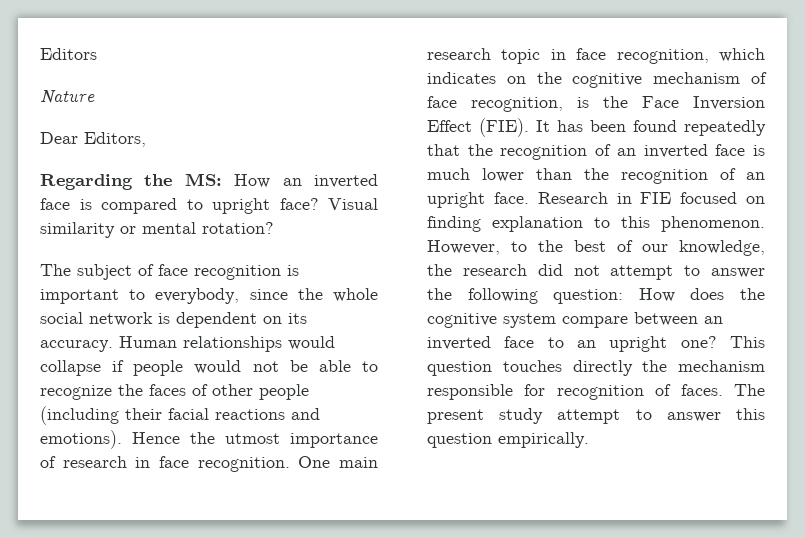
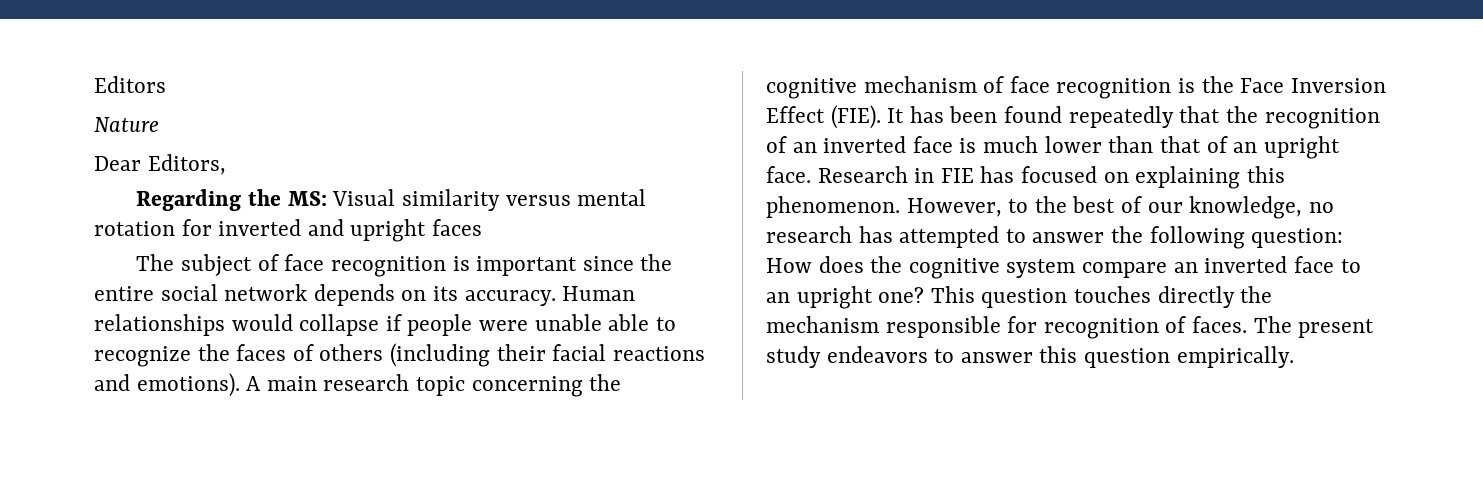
- Regarding the MS: How an inverted face is compared to upright face? Visual similarity or mental rotation?
+ Regarding the MS: Visual similarity versus mental rotation for inverted and upright faces
- The subject of face recognition is important to everybody, since the whole social network is dependent on its accuracy.
+ The subject of face recognition is important since the entire social network depends on its accuracy.
- Human relationships would collapse if people would not be able to recognize the faces of other people (including their facial reactions and emotions).
+ Human relationships would collapse if people were unable able to recognize the faces of others (including their facial reactions and emotions).
- Hence the utmost importance of research in face recognition. One main research topic in face recognition, which indicates on the cognitive mechanism of face recognition, is the Face Inversion Effect (FIE).
+ A main research topic concerning the cognitive mechanism of face recognition is the Face Inversion Effect (FIE).
- It has been found repeatedly that the recognition of an inverted face is much lower than the recognition of an upright face.
+ It has been found repeatedly that the recognition of an inverted face is much lower than that of an upright face.
- Research in FIE focused on finding explanation to this phenomenon.
+ Research in FIE has focused on explaining this phenomenon.
- However, to the best of our knowledge, the research did not attempt to answer the following question: How does the cognitive system compare between an inverted face to an upright one?
+ However, to the best of our knowledge, no research has attempted to answer the following question: How does the cognitive system compare an inverted face to an upright one?
- The present study attempt to answer this question empirically.
+ The present study endeavors to answer this question empirically.

